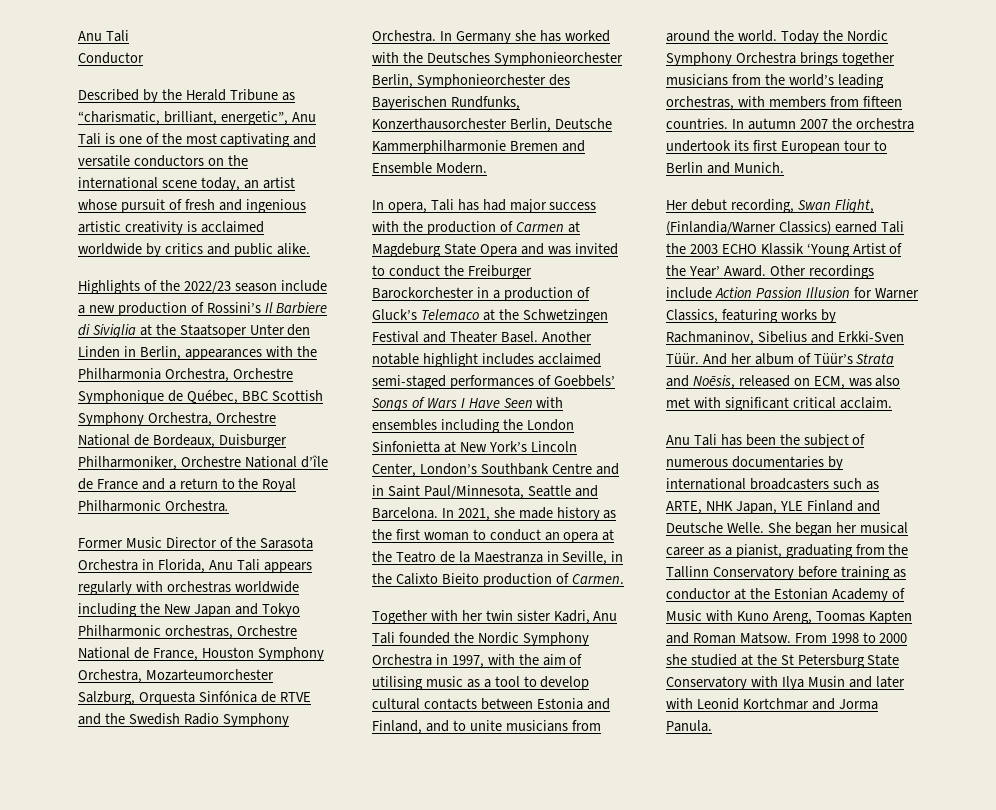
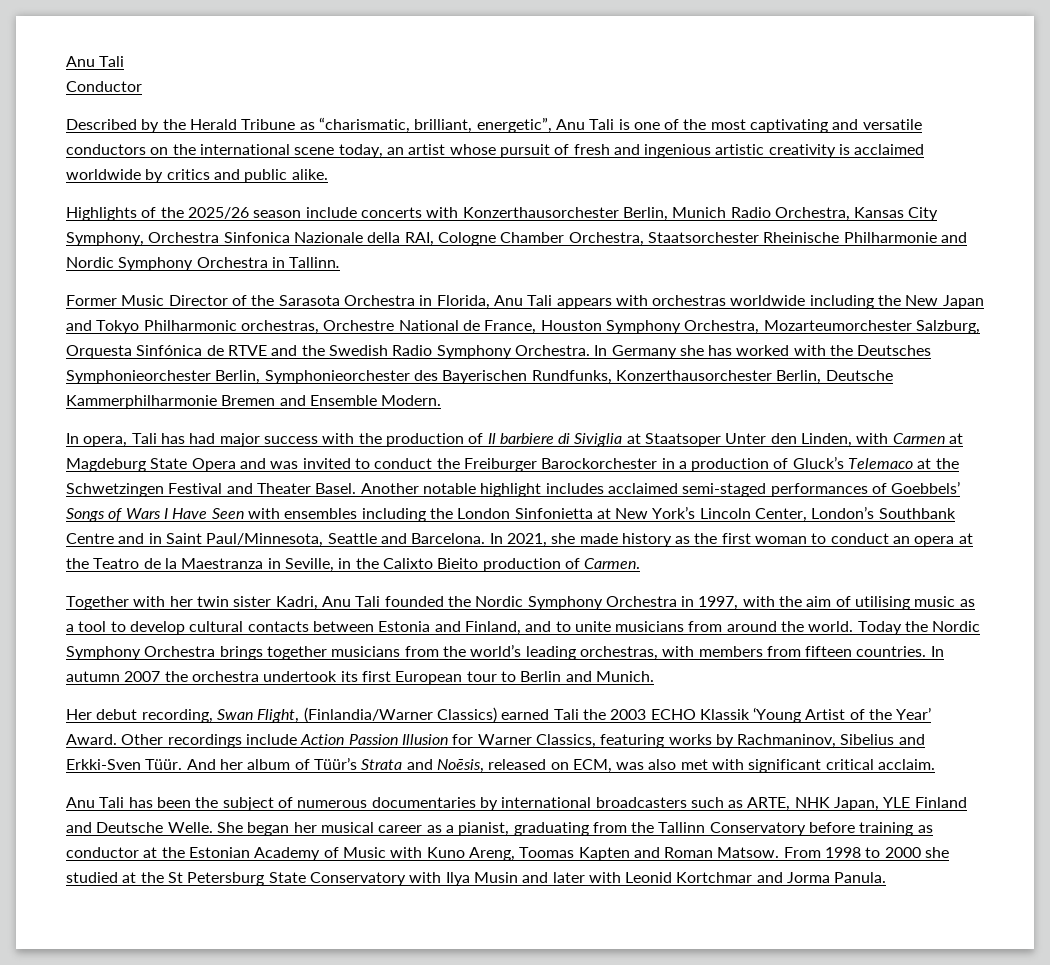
- Highlights of the 2022/23 season include a new production of Rossini’s Il Barbiere di Siviglia at the Staatsoper Unter den Linden in Berlin, appearances with the Philharmonia Orchestra, Orchestre Symphonique de Québec, BBC Scottish Symphony Orchestra, Orchestre National de Bordeaux, Duisburger Philharmoniker, Orchestre National d’île de France and a return to the Royal Philharmonic Orchestra.
+ Highlights of the 2025/26 season include concerts with Konzerthausorchester Berlin, Munich Radio Orchestra, Kansas City Symphony, Orchestra Sinfonica Nazionale della RAI, Cologne Chamber Orchestra, Staatsorchester Rheinische Philharmonie and Nordic Symphony Orchestra in Tallinn.
- Former Music Director of the Sarasota Orchestra in Florida, Anu Tali appears regularly with orchestras worldwide including the New Japan and Tokyo Philharmonic orchestras, Orchestre National de France, Houston Symphony Orchestra, Mozarteumorchester Salzburg, Orquesta Sinfónica de RTVE and the Swedish Radio Symphony Orchestra.
+ Former Music Director of the Sarasota Orchestra in Florida, Anu Tali appears with orchestras worldwide including the New Japan and Tokyo Philharmonic orchestras, Orchestre National de France, Houston Symphony Orchestra, Mozarteumorchester Salzburg, Orquesta Sinfónica de RTVE and the Swedish Radio Symphony Orchestra.
- In opera, Tali has had major success with the production of Carmen at Magdeburg State Opera and was invited to conduct the Freiburger Barockorchester in a production of Gluck’s Telemaco at the Schwetzingen Festival and Theater Basel.
+ In opera, Tali has had major success with the production of Il barbiere di Siviglia at Staatsoper Unter den Linden, with Carmen at Magdeburg State Opera and was invited to conduct the Freiburger Barockorchester in a production of Gluck’s Telemaco at the Schwetzingen Festival and Theater Basel.

